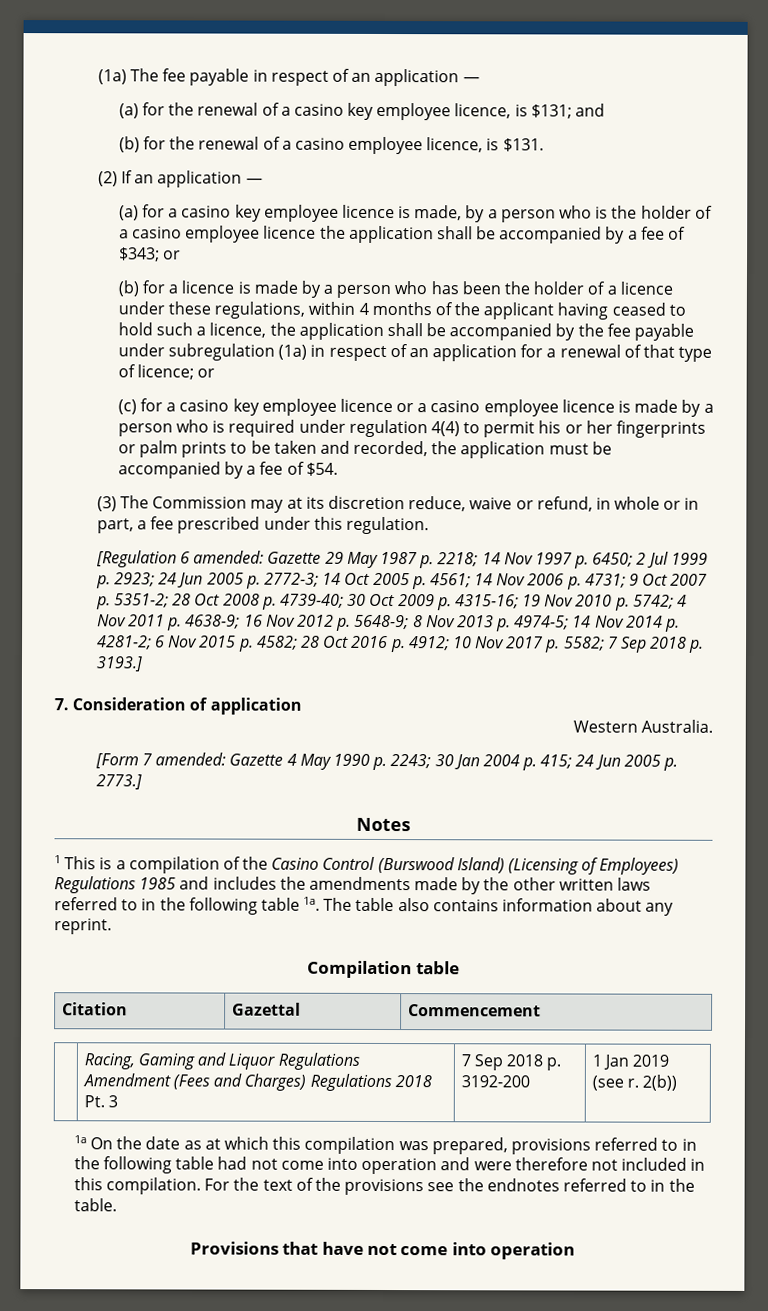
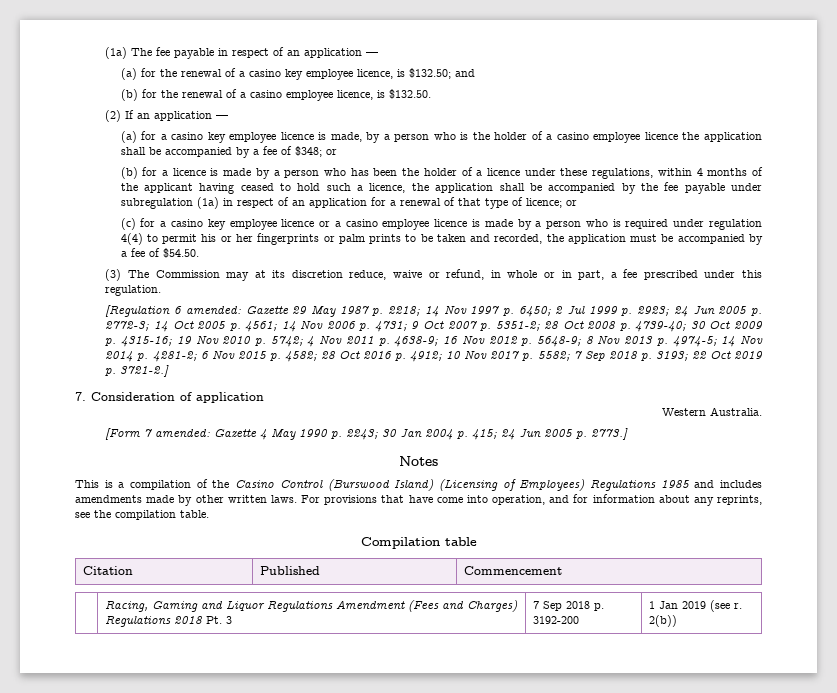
- (a) for the renewal of a casino key employee licence, is $131; and
+ (a) for the renewal of a casino key employee licence, is $132.50; and
- (b) for the renewal of a casino employee licence, is $131.
+ (b) for the renewal of a casino employee licence, is $132.50.
- (a) for a casino key employee licence is made, by a person who is the holder of a casino employee licence the application shall be accompanied by a fee of $343; or
+ (a) for a casino key employee licence is made, by a person who is the holder of a casino employee licence the application shall be accompanied by a fee of $348; or
- (c) for a casino key employee licence or a casino employee licence is made by a person who is required under regulation 4(4) to permit his or her fingerprints or palm prints to be taken and recorded, the application must be accompanied by a fee of $54.
+ (c) for a casino key employee licence or a casino employee licence is made by a person who is required under regulation 4(4) to permit his or her fingerprints or palm prints to be taken and recorded, the application must be accompanied by a fee of $54.50.
- 7 Sep 2018 p. 3193.]
+ 7 Sep 2018 p. 3193; 22 Oct 2019 p. 3721-2.]
- 1 This is a compilation of the Casino Control (Burswood Island) (Licensing of Employees) Regulations 1985 and includes the amendments made by the other written laws referred to in the following table 1a. The table also contains information about any reprint.
+ This is a compilation of the Casino Control (Burswood Island) (Licensing of Employees) Regulations 1985 and includes amendments made by other written laws. For provisions that have come into operation, and for information about any reprints, see the compilation table.
- Citation | Gazettal | Commencement
+ Citation | Published | Commencement
- 1a On the date as at which this compilation was prepared, provisions referred to in the following table had not come into operation and were therefore not included in this compilation. For the text of the provisions see the endnotes referred to in the table.
- Provisions that have not come into operation

